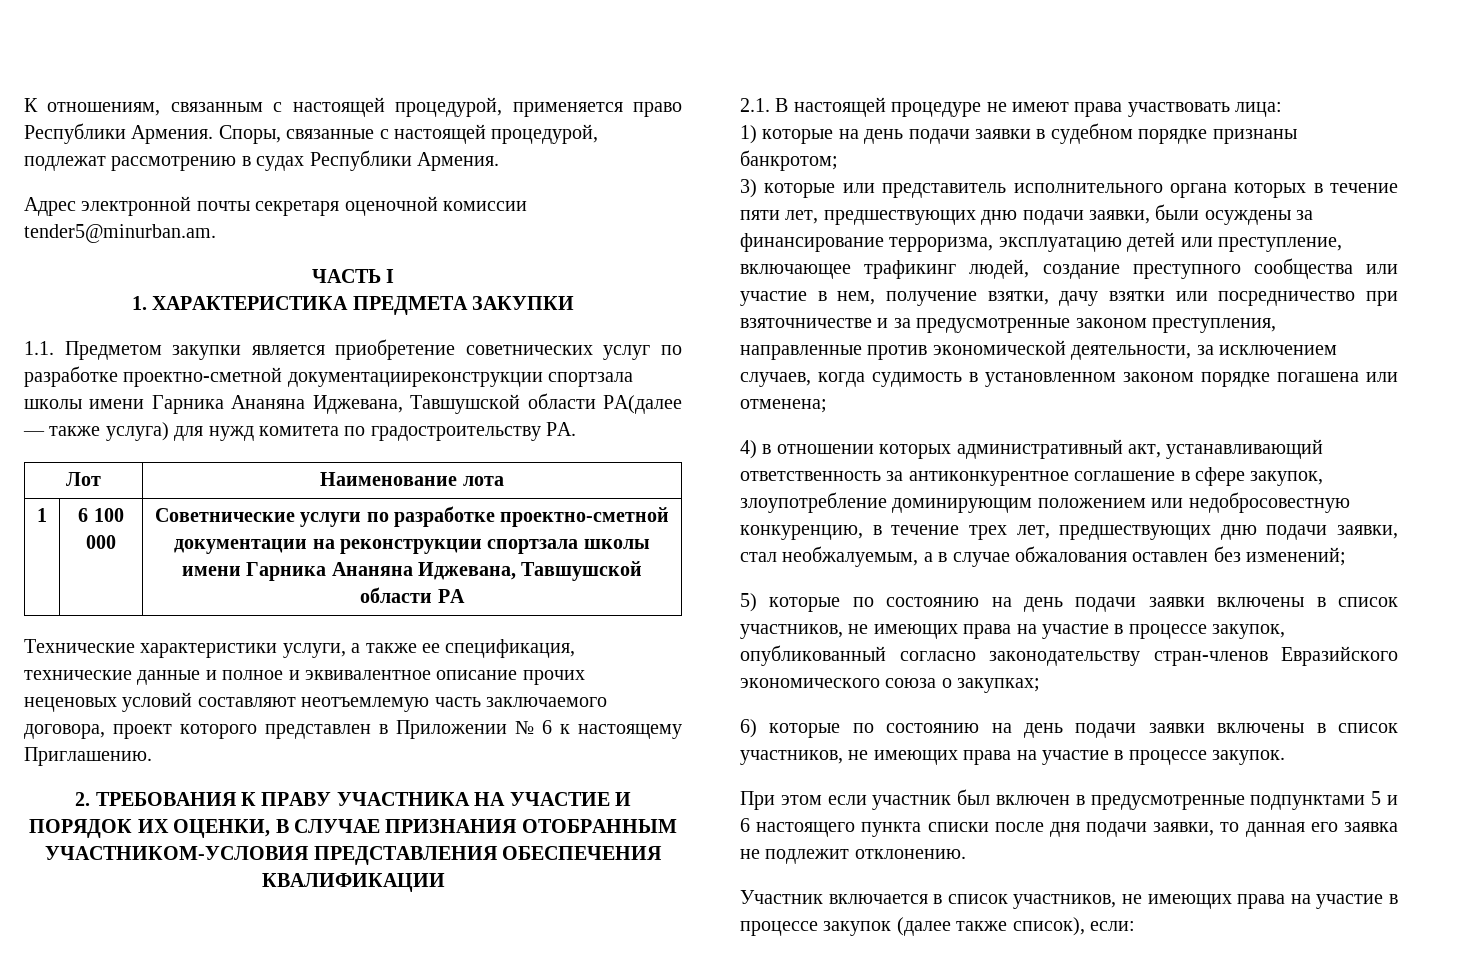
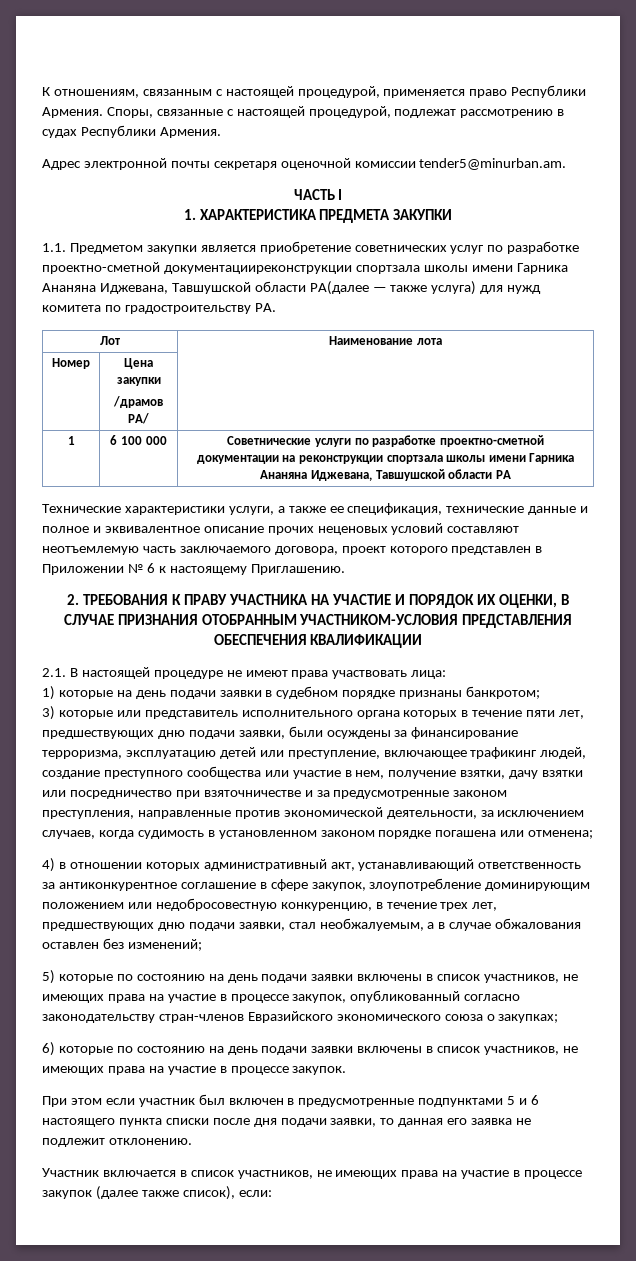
+ Номер | Цена закупки
+ /драмов РА/ |

